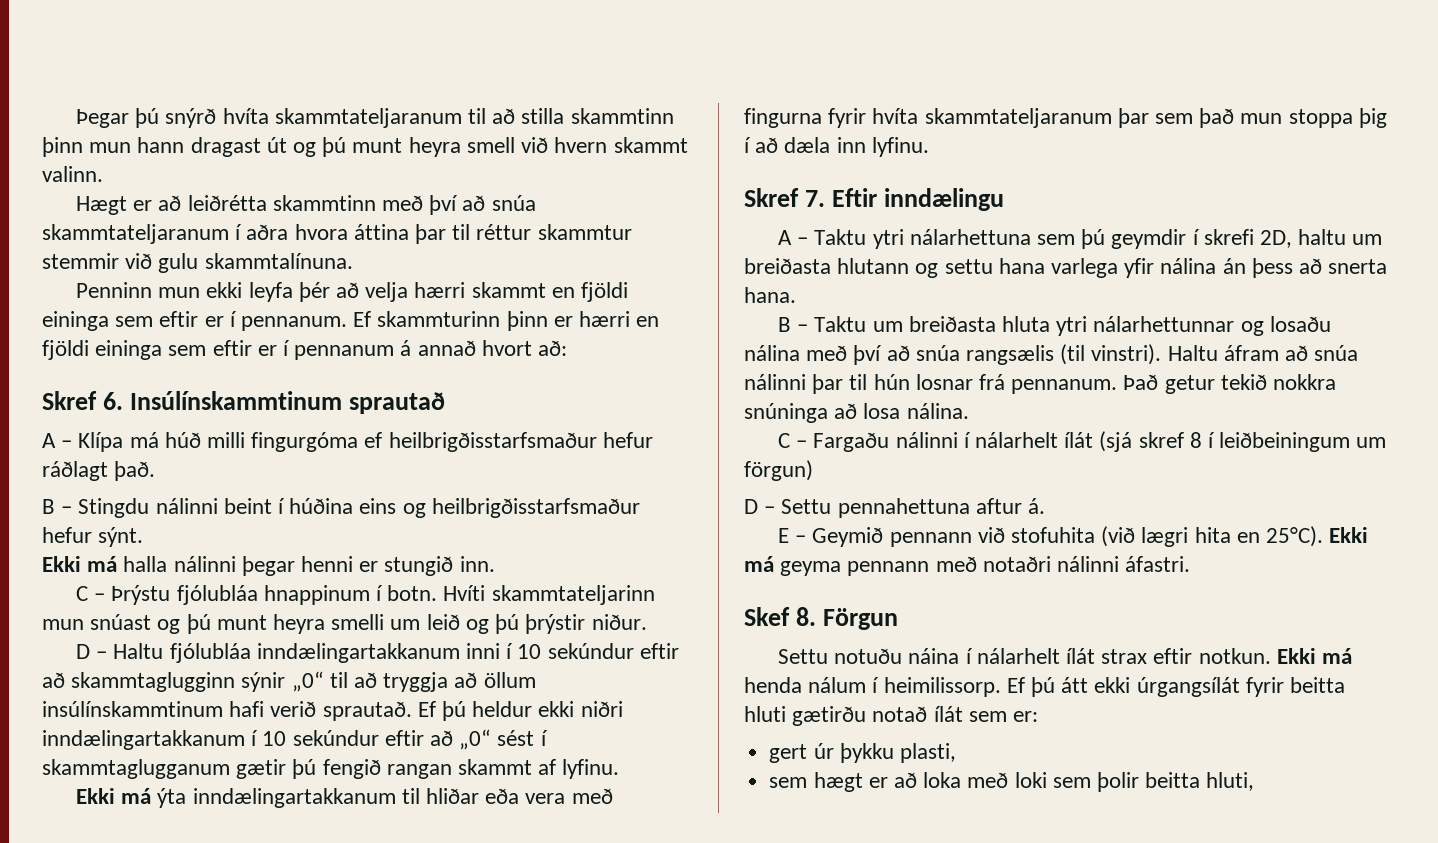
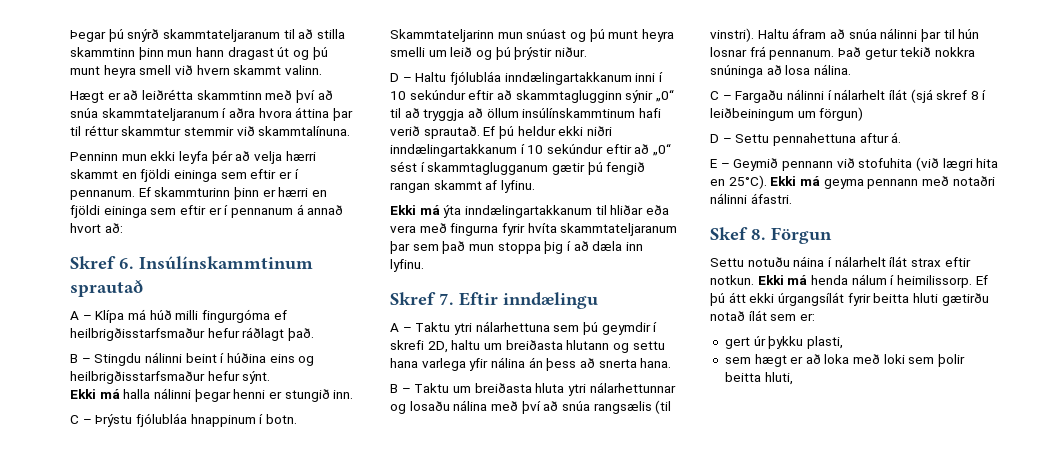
- Þegar þú snýrð hvíta skammtateljaranum til að stilla skammtinn þinn mun hann dragast út og þú munt heyra smell við hvern skammt valinn.
+ Þegar þú snýrð skammtateljaranum til að stilla skammtinn þinn mun hann dragast út og þú munt heyra smell við hvern skammt valinn.
- Hægt er að leiðrétta skammtinn með því að snúa skammtateljaranum í aðra hvora áttina þar til réttur skammtur stemmir við gulu skammtalínuna.
+ Hægt er að leiðrétta skammtinn með því að snúa skammtateljaranum í aðra hvora áttina þar til réttur skammtur stemmir við skammtalínuna.
- Hvíti skammtateljarinn mun snúast og þú munt heyra smelli um leið og þú þrýstir niður.
+ Skammtateljarinn mun snúast og þú munt heyra smelli um leið og þú þrýstir niður.

